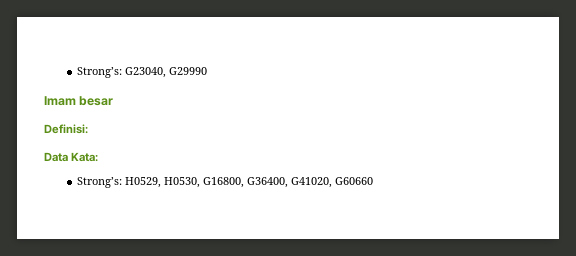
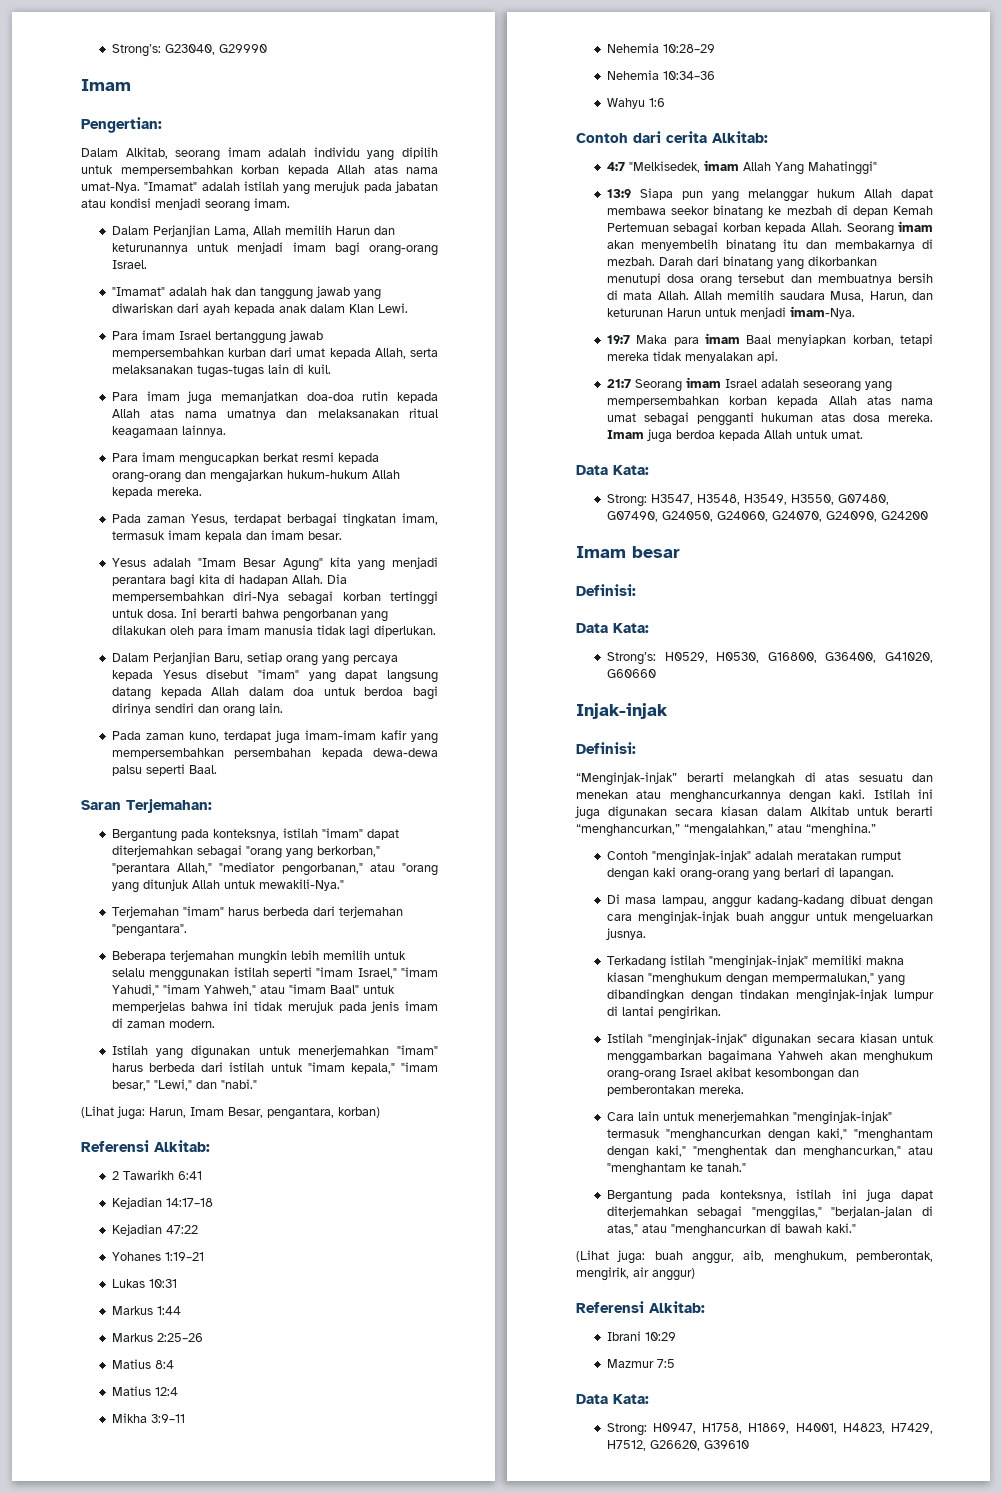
  Strong’s: G23040, G29990
+ Imam
+ Pengertian:
+ Dalam Alkitab, seorang imam adalah individu yang dipilih untuk mempersembahkan korban kepada Allah atas nama umat-Nya. "Imamat" adalah istilah yang merujuk pada jabatan atau kondisi menjadi seorang imam.
+ Dalam Perjanjian Lama, Allah memilih Harun dan keturunannya untuk menjadi imam bagi orang-orang Israel.
+ "Imamat" adalah hak dan tanggung jawab yang diwariskan dari ayah kepada anak dalam Klan Lewi.
+ Para imam Israel bertanggung jawab mempersembahkan kurban dari umat kepada Allah, serta melaksanakan tugas-tugas lain di kuil.
+ Para imam juga memanjatkan doa-doa rutin kepada Allah atas nama umatnya dan melaksanakan ritual keagamaan lainnya.
+ Para imam mengucapkan berkat resmi kepada orang-orang dan mengajarkan hukum-hukum Allah kepada mereka.
+ Pada zaman Yesus, terdapat berbagai tingkatan imam, termasuk imam kepala dan imam besar.
+ Yesus adalah "Imam Besar Agung" kita yang menjadi perantara bagi kita di hadapan Allah. Dia mempersembahkan diri-Nya sebagai korban tertinggi untuk dosa. Ini berarti bahwa pengorbanan yang dilakukan oleh para imam manusia tidak lagi diperlukan.
+ Dalam Perjanjian Baru, setiap orang yang percaya kepada Yesus disebut "imam" yang dapat langsung datang kepada Allah dalam doa untuk berdoa bagi dirinya sendiri dan orang lain.
+ Pada zaman kuno, terdapat juga imam-imam kafir yang mempersembahkan persembahan kepada dewa-dewa palsu seperti Baal.
+ Saran Terjemahan:
+ Bergantung pada konteksnya, istilah "imam" dapat diterjemahkan sebagai "orang yang berkorban," "perantara Allah," "mediator pengorbanan," atau "orang yang ditunjuk Allah untuk mewakili-Nya."
+ Terjemahan "imam" harus berbeda dari terjemahan "pengantara".
+ Beberapa terjemahan mungkin lebih memilih untuk selalu menggunakan istilah seperti "imam Israel," "imam Yahudi," "imam Yahweh," atau "imam Baal" untuk memperjelas bahwa ini tidak merujuk pada jenis imam di zaman modern.
+ Istilah yang digunakan untuk menerjemahkan "imam" harus berbeda dari istilah untuk "imam kepala," "imam besar," "Lewi," dan "nabi."
+ (Lihat juga: Harun, Imam Besar, pengantara, korban)
+ Referensi Alkitab:
+ 2 Tawarikh 6:41
+ Kejadian 14:17–18
+ Kejadian 47:22
+ Yohanes 1:19–21
+ Lukas 10:31
+ Markus 1:44
+ Markus 2:25–26
+ Matius 8:4
+ Matius 12:4
+ Mikha 3:9–11
+ Nehemia 10:28–29
+ Nehemia 10:34–36
+ Wahyu 1:6
+ Contoh dari cerita Alkitab:
+ 4:7 "Melkisedek, imam Allah Yang Mahatinggi"
+ 13:9 Siapa pun yang melanggar hukum Allah dapat membawa seekor binatang ke mezbah di depan Kemah Pertemuan sebagai korban kepada Allah. Seorang imam akan menyembelih binatang itu dan membakarnya di mezbah. Darah dari binatang yang dikorbankan menutupi dosa orang tersebut dan membuatnya bersih di mata Allah. Allah memilih saudara Musa, Harun, dan keturunan Harun untuk menjadi imam-Nya.
+ 19:7 Maka para imam Baal menyiapkan korban, tetapi mereka tidak menyalakan api.
+ 21:7 Seorang imam Israel adalah seseorang yang mempersembahkan korban kepada Allah atas nama umat sebagai pengganti hukuman atas dosa mereka. Imam juga berdoa kepada Allah untuk umat.
+ Data Kata:
+ Strong: H3547, H3548, H3549, H3550, G07480, G07490, G24050, G24060, G24070, G24090, G24200
+ Injak-injak
+ Definisi:
+ “Menginjak-injak” berarti melangkah di atas sesuatu dan menekan atau menghancurkannya dengan kaki. Istilah ini juga digunakan secara kiasan dalam Alkitab untuk berarti “menghancurkan,” “mengalahkan,” atau “menghina.”
+ Contoh "menginjak-injak" adalah meratakan rumput dengan kaki orang-orang yang berlari di lapangan.
+ Di masa lampau, anggur kadang-kadang dibuat dengan cara menginjak-injak buah anggur untuk mengeluarkan jusnya.
+ Terkadang istilah "menginjak-injak" memiliki makna kiasan "menghukum dengan mempermalukan," yang dibandingkan dengan tindakan menginjak-injak lumpur di lantai pengirikan.
+ Istilah "menginjak-injak" digunakan secara kiasan untuk menggambarkan bagaimana Yahweh akan menghukum orang-orang Israel akibat kesombongan dan pemberontakan mereka.
+ Cara lain untuk menerjemahkan "menginjak-injak" termasuk "menghancurkan dengan kaki," "menghantam dengan kaki," "menghentak dan menghancurkan," atau "menghantam ke tanah."
+ Bergantung pada konteksnya, istilah ini juga dapat diterjemahkan sebagai "menggilas," "berjalan-jalan di atas," atau "menghancurkan di bawah kaki."
+ (Lihat juga: buah anggur, aib, menghukum, pemberontak, mengirik, air anggur)
+ Referensi Alkitab:
+ Ibrani 10:29
+ Mazmur 7:5
+ Data Kata:
+ Strong: H0947, H1758, H1869, H4001, H4823, H7429, H7512, G26620, G39610

